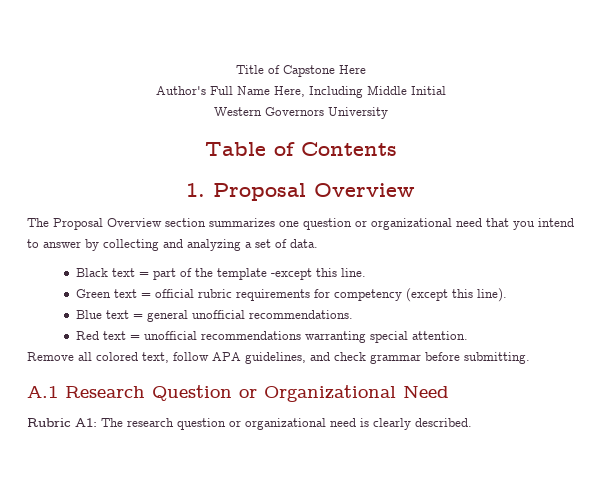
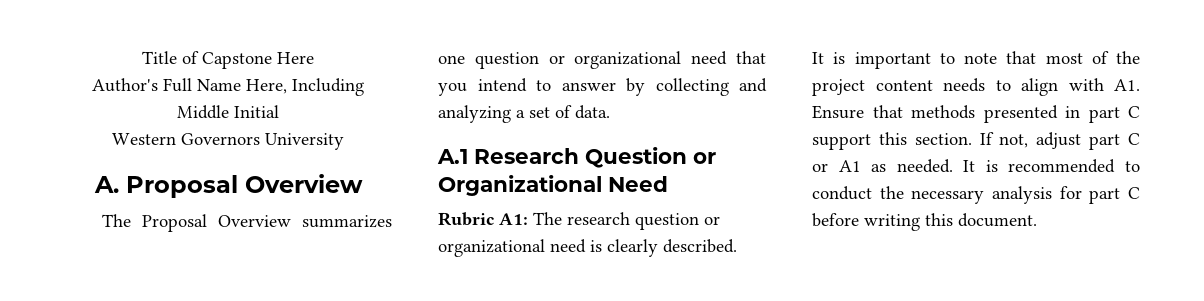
- Table of Contents
- 1. Proposal Overview
+ A. Proposal Overview
- The Proposal Overview section summarizes one question or organizational need that you intend to answer by collecting and analyzing a set of data.
+ The Proposal Overview summarizes one question or organizational need that you intend to answer by collecting and analyzing a set of data.
- Black text = part of the template -except this line.
- Green text = official rubric requirements for competency (except this line).
- Blue text = general unofficial recommendations.
- Red text = unofficial recommendations warranting special attention.
- Remove all colored text, follow APA guidelines, and check grammar before submitting.
+ It is important to note that most of the project content needs to align with A1. Ensure that methods presented in part C support this section. If not, adjust part C or A1 as needed. It is recommended to conduct the necessary analysis for part C before writing this document.

